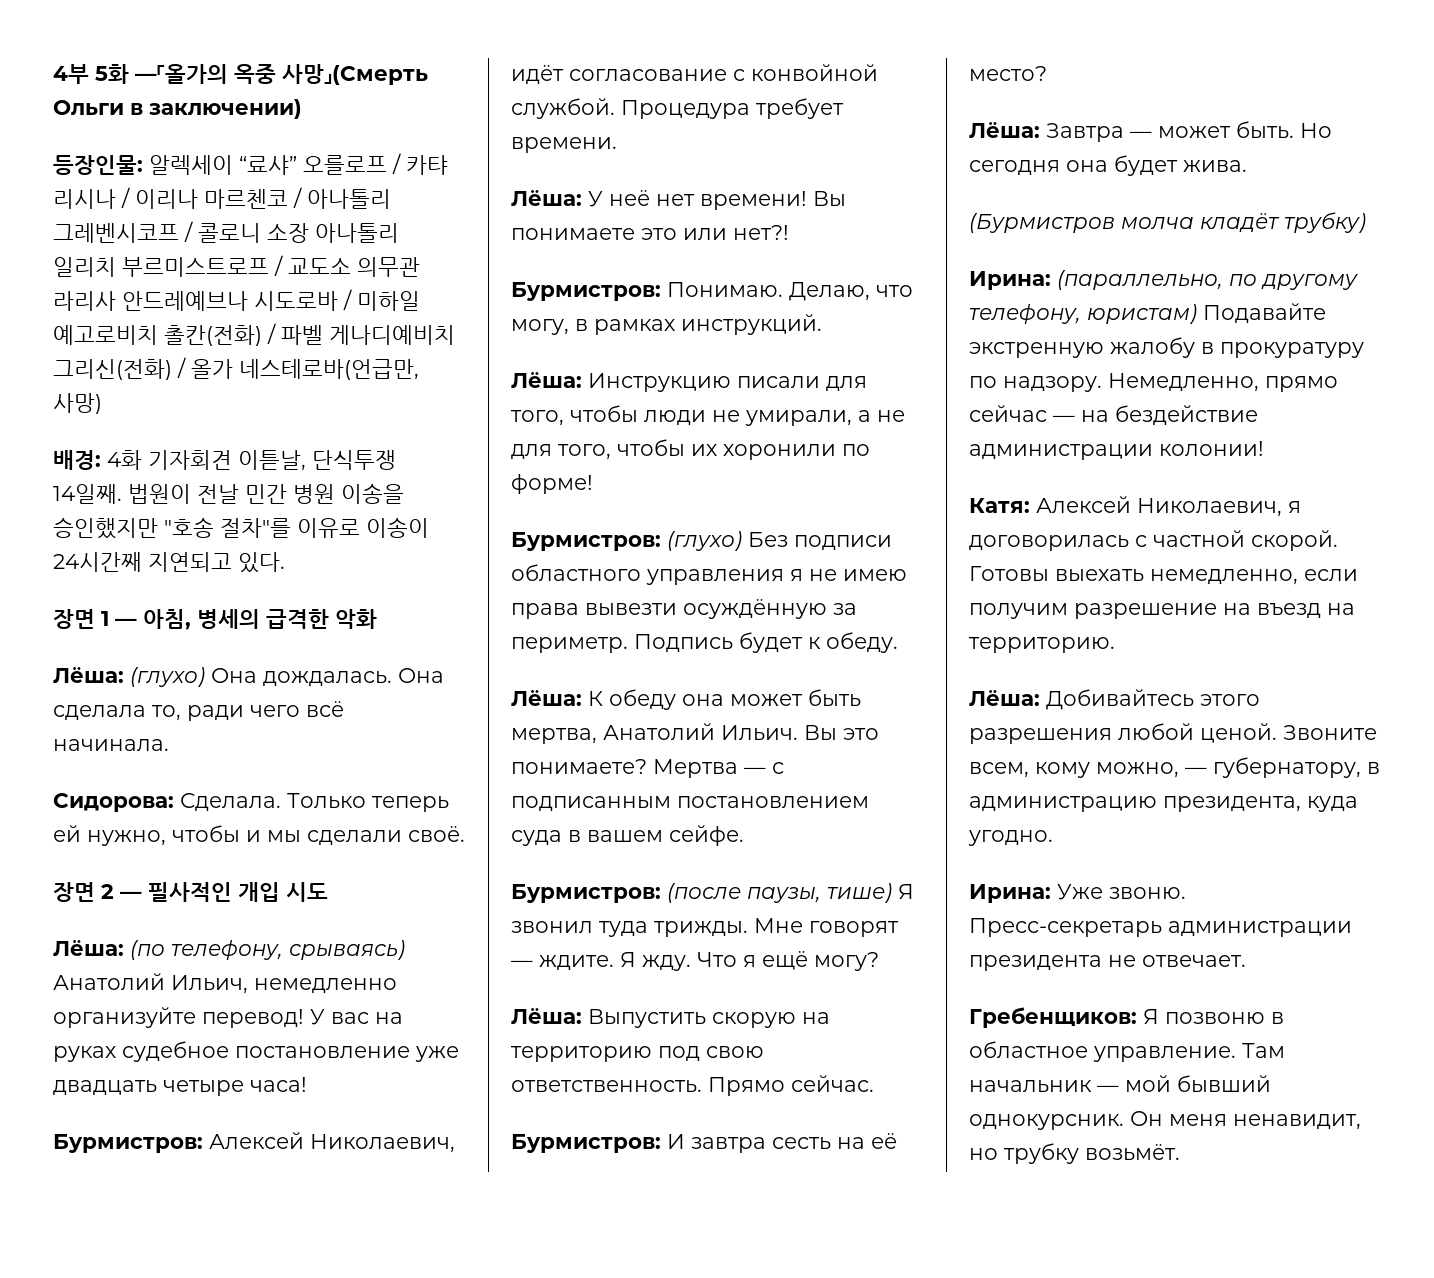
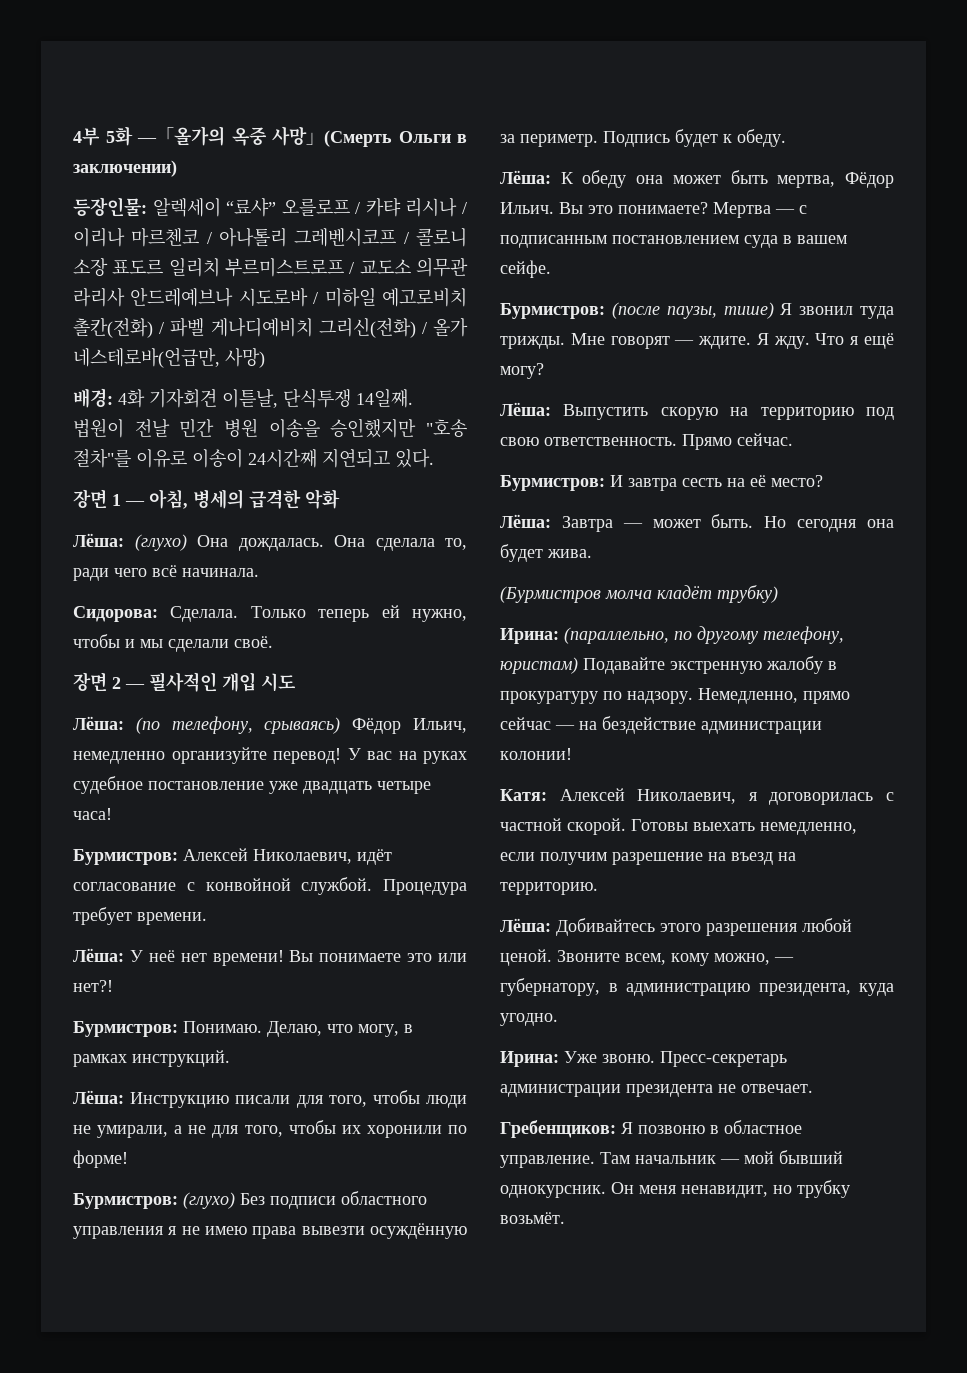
- 등장인물: 알렉세이 “료샤” 오를로프 / 카탸 리시나 / 이리나 마르첸코 / 아나톨리 그레벤시코프 / 콜로니 소장 아나톨리 일리치 부르미스트로프 / 교도소 의무관 라리사 안드레예브나 시도로바 / 미하일 예고로비치 촐칸(전화) / 파벨 게나디예비치 그리신(전화) / 올가 네스테로바(언급만, 사망)
+ 등장인물: 알렉세이 “료샤” 오를로프 / 카탸 리시나 / 이리나 마르첸코 / 아나톨리 그레벤시코프 / 콜로니 소장 표도르 일리치 부르미스트로프 / 교도소 의무관 라리사 안드레예브나 시도로바 / 미하일 예고로비치 촐칸(전화) / 파벨 게나디예비치 그리신(전화) / 올가 네스테로바(언급만, 사망)
- Лёша: (по телефону, срываясь) Анатолий Ильич, немедленно организуйте перевод!
+ Лёша: (по телефону, срываясь) Фёдор Ильич, немедленно организуйте перевод!
- Лёша: К обеду она может быть мертва, Анатолий Ильич.
+ Лёша: К обеду она может быть мертва, Фёдор Ильич.

